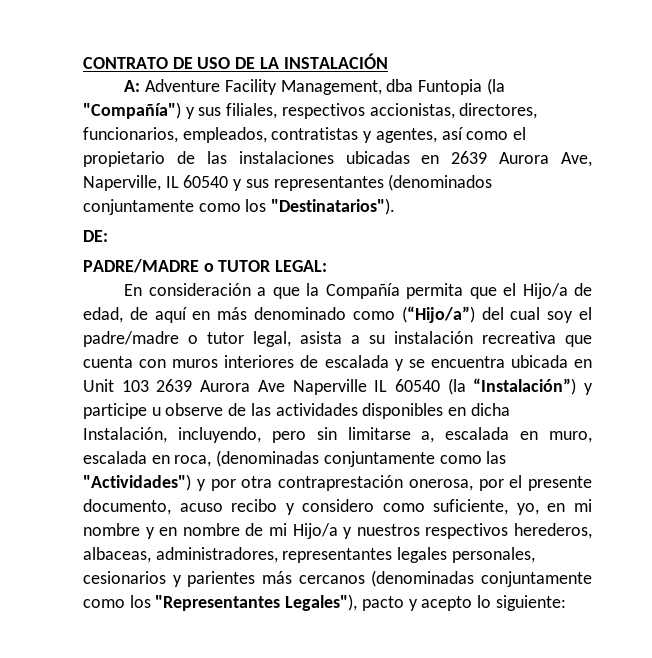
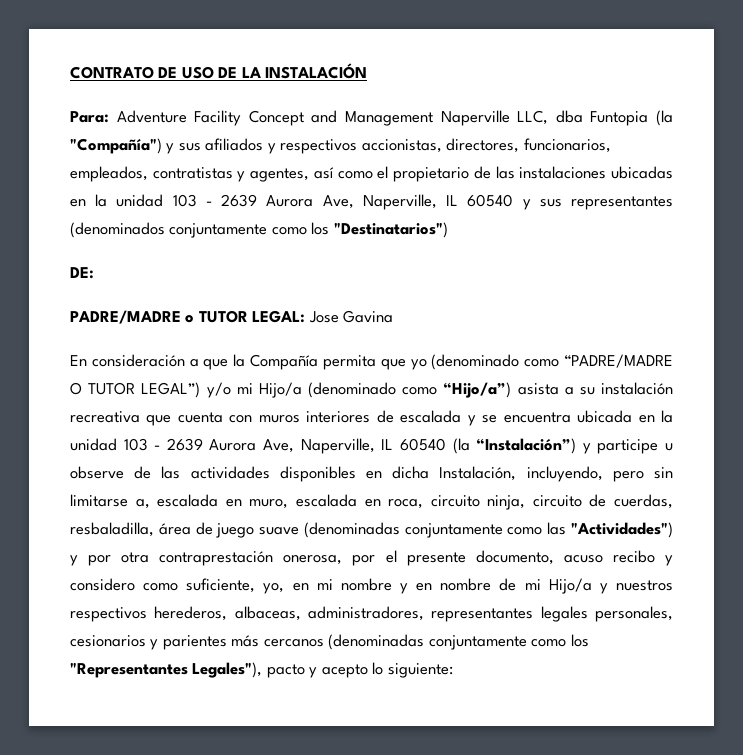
- A: Adventure Facility Management, dba Funtopia (la "Compañía") y sus filiales, respectivos accionistas, directores, funcionarios, empleados, contratistas y agentes, así como el propietario de las instalaciones ubicadas en 2639 Aurora Ave, Naperville, IL 60540 y sus representantes (denominados conjuntamente como los "Destinatarios").
+ Para: Adventure Facility Concept and Management Naperville LLC, dba Funtopia (la "Compañía") y sus afiliados y respectivos accionistas, directores, funcionarios, empleados, contratistas y agentes, así como el propietario de las instalaciones ubicadas en la unidad 103 - 2639 Aurora Ave, Naperville, IL 60540 y sus representantes (denominados conjuntamente como los "Destinatarios")
- PADRE/MADRE o TUTOR LEGAL:
+ PADRE/MADRE o TUTOR LEGAL: Jose Gavina
- En consideración a que la Compañía permita que el Hijo/a de edad, de aquí en más denominado como (“Hijo/a”) del cual soy el padre/madre o tutor legal, asista a su instalación recreativa que cuenta con muros interiores de escalada y se encuentra ubicada en Unit 103 2639 Aurora Ave Naperville IL 60540 (la “Instalación”) y participe u observe de las actividades disponibles en dicha Instalación, incluyendo, pero sin limitarse a, escalada en muro, escalada en roca, (denominadas conjuntamente como las "Actividades") y por otra contraprestación onerosa, por el presente documento, acuso recibo y considero como suficiente, yo, en mi nombre y en nombre de mi Hijo/a y nuestros respectivos herederos, albaceas, administradores, representantes legales personales, cesionarios y parientes más cercanos (denominadas conjuntamente como los "Representantes Legales"), pacto y acepto lo siguiente:
+ En consideración a que la Compañía permita que yo (denominado como “PADRE/MADRE O TUTOR LEGAL”) y/o mi Hijo/a (denominado como “Hijo/a”) asista a su instalación recreativa que cuenta con muros interiores de escalada y se encuentra ubicada en la unidad 103 - 2639 Aurora Ave, Naperville, IL 60540 (la “Instalación”) y participe u observe de las actividades disponibles en dicha Instalación, incluyendo, pero sin limitarse a, escalada en muro, escalada en roca, circuito ninja, circuito de cuerdas, resbaladilla, área de juego suave (denominadas conjuntamente como las "Actividades") y por otra contraprestación onerosa, por el presente documento, acuso recibo y considero como suficiente, yo, en mi nombre y en nombre de mi Hijo/a y nuestros respectivos herederos, albaceas, administradores, representantes legales personales, cesionarios y parientes más cercanos (denominadas conjuntamente como los "Representantes Legales"), pacto y acepto lo siguiente:

